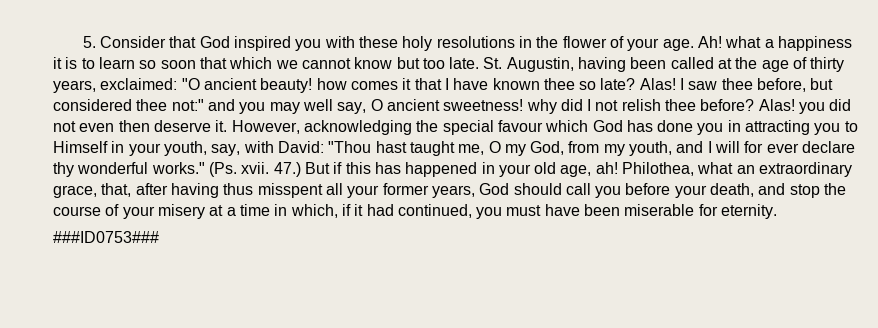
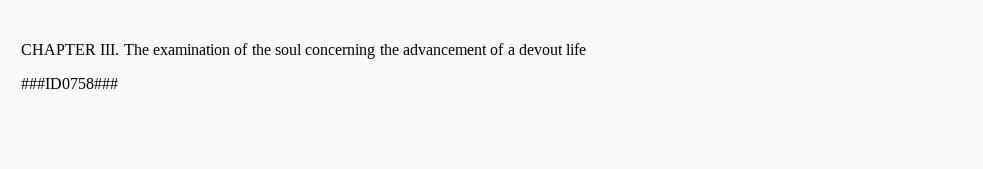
- 5. Consider that God inspired you with these holy resolutions in the flower of your age. Ah! what a happiness it is to learn so soon that which we cannot know but too late. St. Augustin, having been called at the age of thirty years, exclaimed: "O ancient beauty! how comes it that I have known thee so late? Alas! I saw thee before, but considered thee not:" and you may well say, O ancient sweetness! why did I not relish thee before? Alas! you did not even then deserve it. However, acknowledging the special favour which God has done you in attracting you to Himself in your youth, say, with David: "Thou hast taught me, O my God, from my youth, and I will for ever declare thy wonderful works." (Ps. xvii. 47.) But if this has happened in your old age, ah! Philothea, what an extraordinary grace, that, after having thus misspent all your former years, God should call you before your death, and stop the course of your misery at a time in which, if it had continued, you must have been miserable for eternity.
- ###ID0753###
+ CHAPTER III. The examination of the soul concerning the advancement of a devout life
+ ###ID0758###

